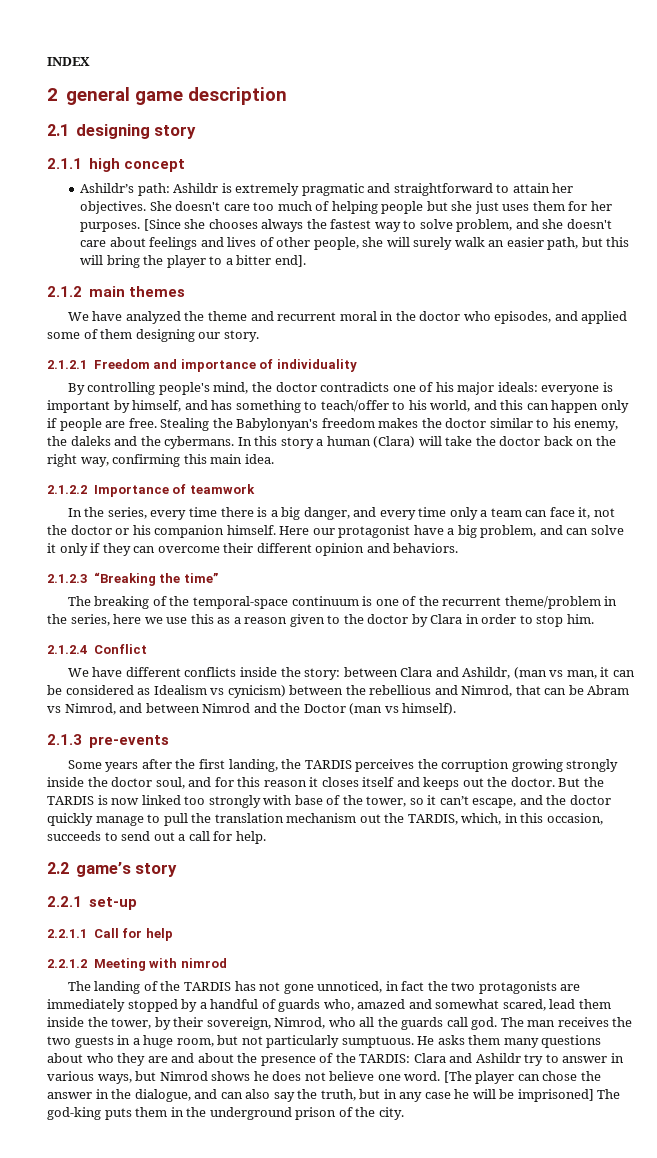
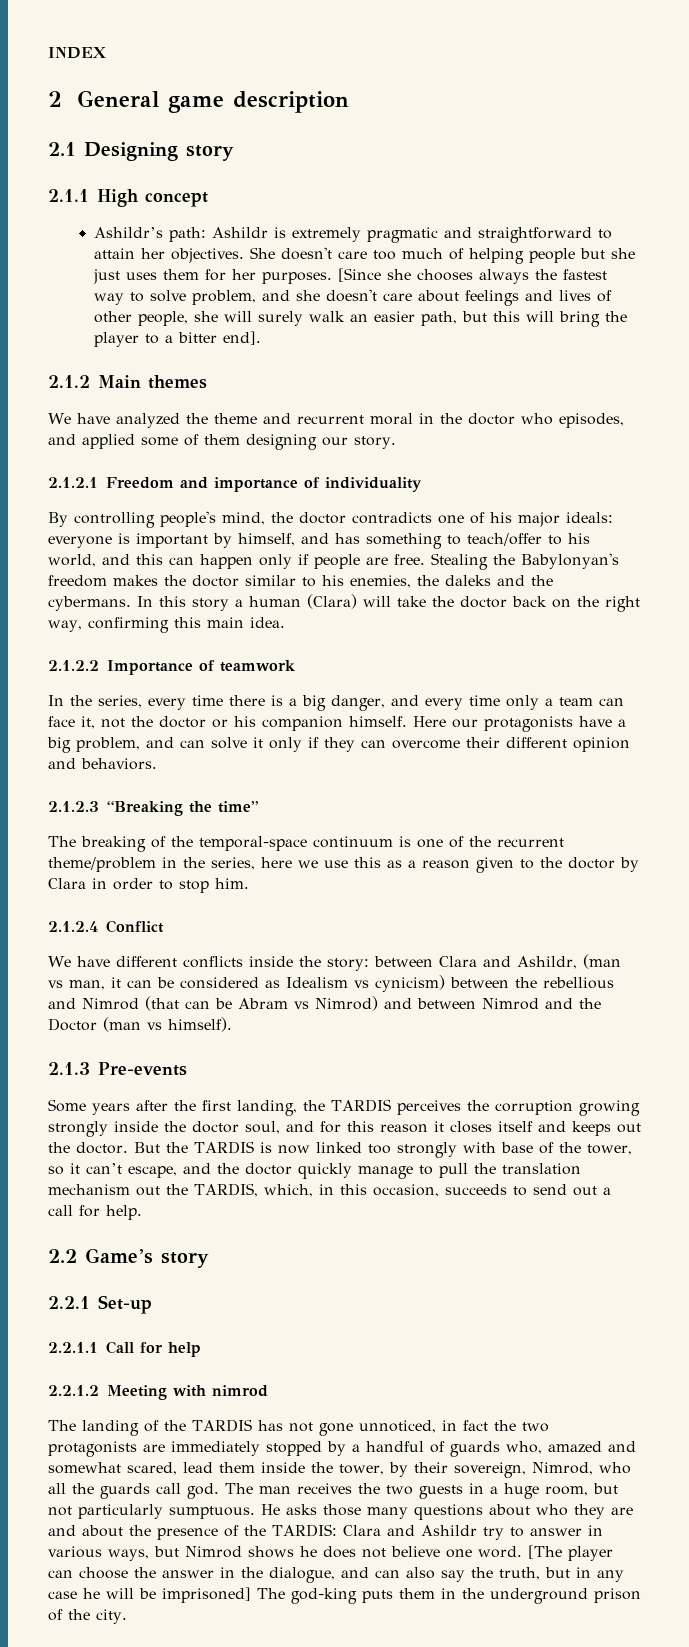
- 2 general game description
+ 2 General game description
- 2.1 designing story
+ 2.1 Designing story
- 2.1.1 high concept
+ 2.1.1 High concept
- 2.1.2 main themes
+ 2.1.2 Main themes
- Stealing the Babylonyan's freedom makes the doctor similar to his enemy, the daleks and the cybermans.
+ Stealing the Babylonyan's freedom makes the doctor similar to his enemies, the daleks and the cybermans.
- Here our protagonist have a big problem, and can solve it only if they can overcome their different opinion and behaviors.
+ Here our protagonists have a big problem, and can solve it only if they can overcome their different opinion and behaviors.
- We have different conflicts inside the story: between Clara and Ashildr, (man vs man, it can be considered as Idealism vs cynicism) between the rebellious and Nimrod, that can be Abram vs Nimrod, and between Nimrod and the Doctor (man vs himself).
+ We have different conflicts inside the story: between Clara and Ashildr, (man vs man, it can be considered as Idealism vs cynicism) between the rebellious and Nimrod (that can be Abram vs Nimrod) and between Nimrod and the Doctor (man vs himself).
- 2.1.3 pre-events
+ 2.1.3 Pre-events
- 2.2 game’s story
+ 2.2 Game’s story
- 2.2.1 set-up
+ 2.2.1 Set-up
- He asks them many questions about who they are and about the presence of the TARDIS: Clara and Ashildr try to answer in various ways, but Nimrod shows he does not believe one word.
+ He asks those many questions about who they are and about the presence of the TARDIS: Clara and Ashildr try to answer in various ways, but Nimrod shows he does not believe one word.
- [The player can chose the answer in the dialogue, and can also say the truth, but in any case he will be imprisoned] The god-king puts them in the underground prison of the city.
+ [The player can choose the answer in the dialogue, and can also say the truth, but in any case he will be imprisoned] The god-king puts them in the underground prison of the city.

